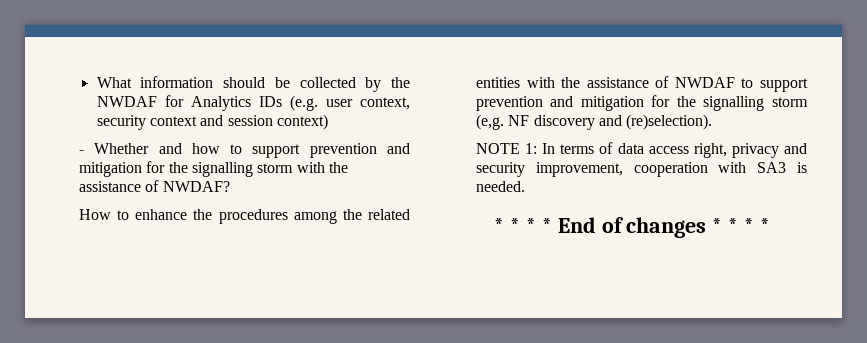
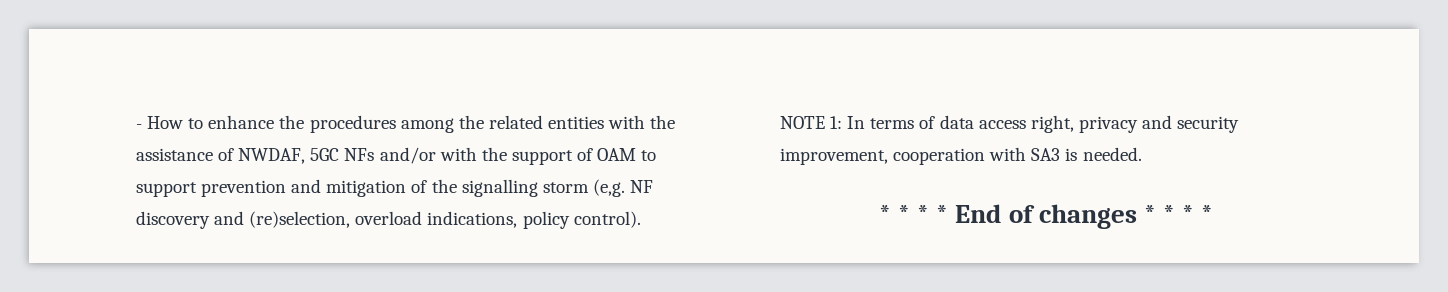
- What information should be collected by the NWDAF for Analytics IDs (e.g. user context, security context and session context)
- - Whether and how to support prevention and mitigation for the signalling storm with the assistance of NWDAF?
- How to enhance the procedures among the related entities with the assistance of NWDAF to support prevention and mitigation for the signalling storm (e,g.
+ - How to enhance the procedures among the related entities with the assistance of NWDAF, 5GC NFs and/or with the support of OAM to support prevention and mitigation of the signalling storm (e,g.
- NF discovery and (re)selection).
+ NF discovery and (re)selection, overload indications, policy control).

